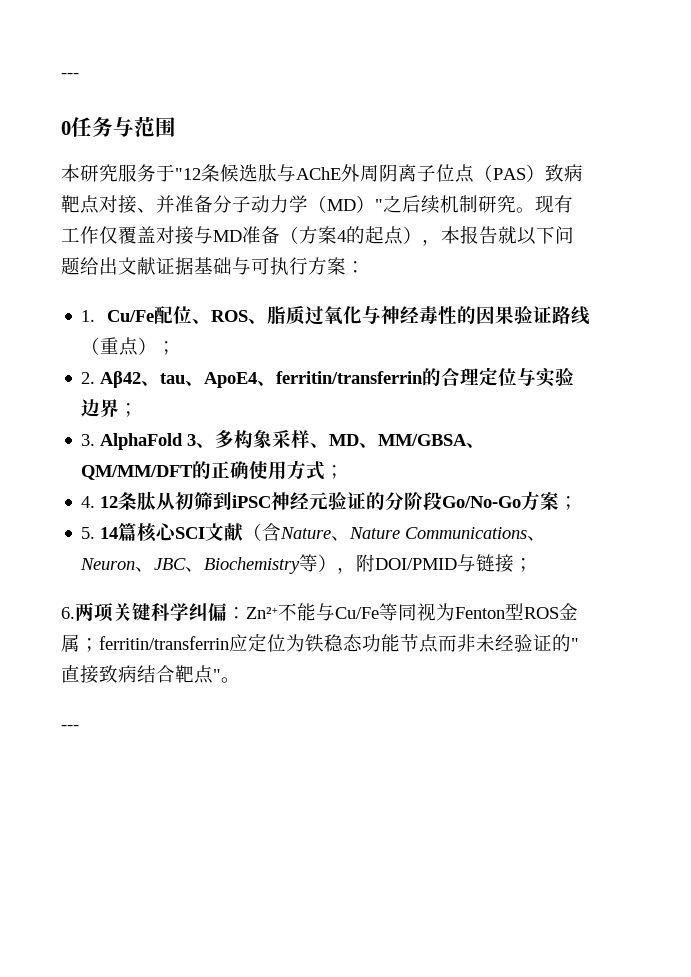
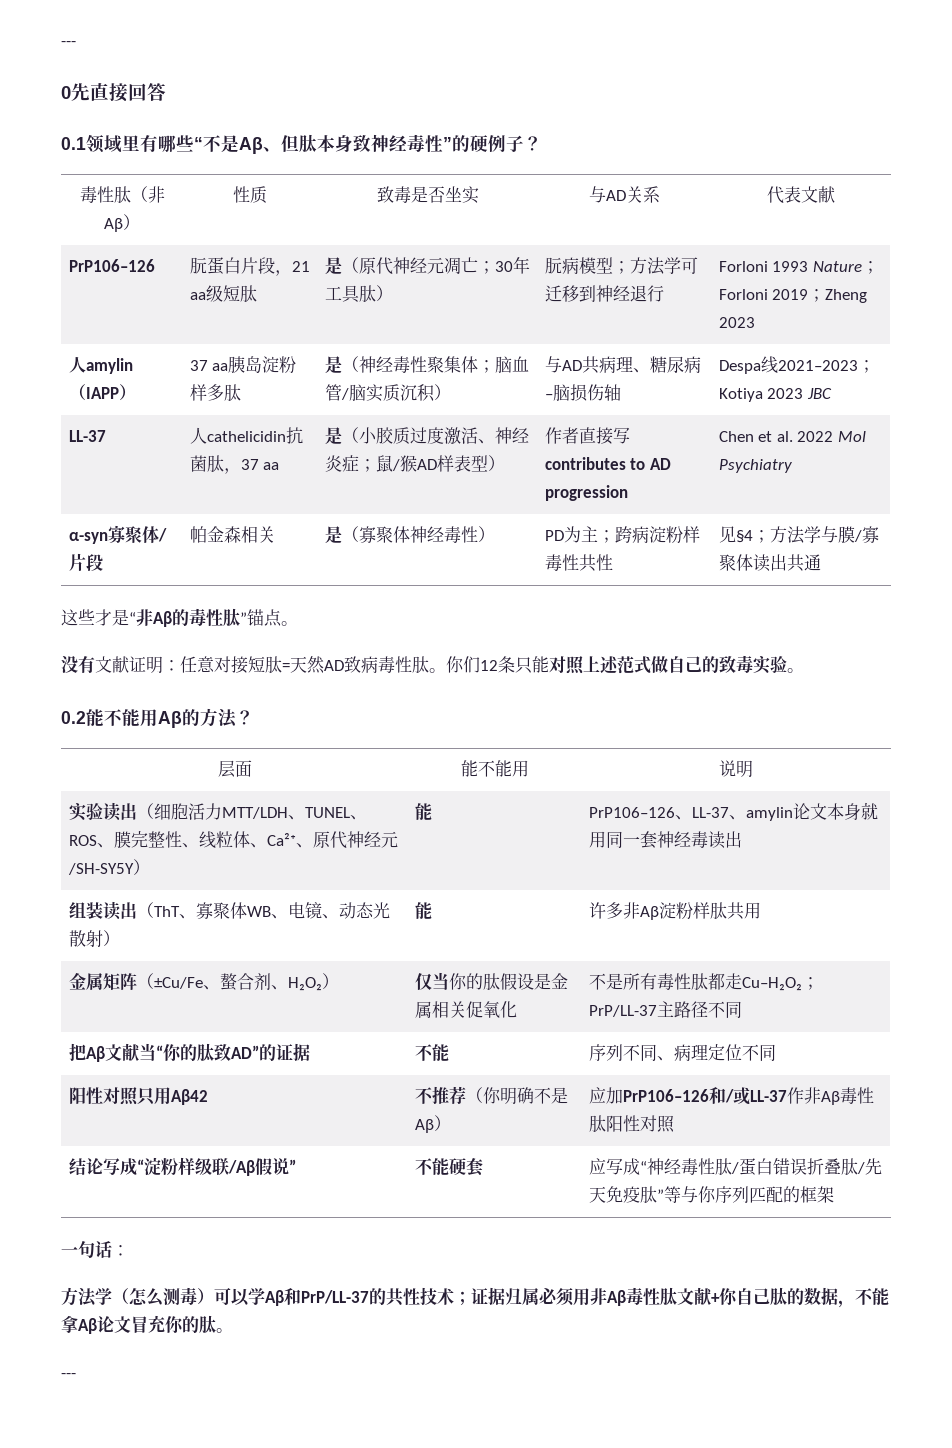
- 0任务与范围
- 本研究服务于"12条候选肽与AChE外周阴离子位点（PAS）致病靶点对接、并准备分子动力学（MD）"之后续机制研究。现有工作仅覆盖对接与MD准备（方案4的起点），本报告就以下问题给出文献证据基础与可执行方案：
- 1. Cu/Fe配位、ROS、脂质过氧化与神经毒性的因果验证路线（重点）；
- 2. Aβ42、tau、ApoE4、ferritin/transferrin的合理定位与实验边界；
- 3. AlphaFold 3、多构象采样、MD、MM/GBSA、QM/MM/DFT的正确使用方式；
- 4. 12条肽从初筛到iPSC神经元验证的分阶段Go/No-Go方案；
- 5. 14篇核心SCI文献（含Nature、Nature Communications、Neuron、JBC、Biochemistry等），附DOI/PMID与链接；
- 6.两项关键科学纠偏：Zn²⁺不能与Cu/Fe等同视为Fenton型ROS金属；ferritin/transferrin应定位为铁稳态功能节点而非未经验证的"直接致病结合靶点"。
+ 0先直接回答
+ 0.1领域里有哪些“不是Aβ、但肽本身致神经毒性”的硬例子？
+ 毒性肽（非Aβ） | 性质 | 致毒是否坐实 | 与AD关系 | 代表文献
+ PrP106–126 | 朊蛋白片段，21 aa级短肽 | 是（原代神经元凋亡；30年工具肽） | 朊病模型；方法学可迁移到神经退行 | Forloni 1993 Nature；Forloni 2019；Zheng 2023
+ 人amylin（IAPP） | 37 aa胰岛淀粉样多肽 | 是（神经毒性聚集体；脑血管/脑实质沉积） | 与AD共病理、糖尿病–脑损伤轴 | Despa线2021–2023；Kotiya 2023 JBC
+ LL-37 | 人cathelicidin抗菌肽，37 aa | 是（小胶质过度激活、神经炎症；鼠/猴AD样表型） | 作者直接写contributes to AD progression | Chen et al. 2022 Mol Psychiatry
+ α-syn寡聚体/片段 | 帕金森相关 | 是（寡聚体神经毒性） | PD为主；跨病淀粉样毒性共性 | 见§4；方法学与膜/寡聚体读出共通
+ 这些才是“非Aβ的毒性肽”锚点。
+ 没有文献证明：任意对接短肽=天然AD致病毒性肽。你们12条只能对照上述范式做自己的致毒实验。
+ 0.2能不能用Aβ的方法？
+ 层面 | 能不能用 | 说明
+ 实验读出（细胞活力MTT/LDH、TUNEL、ROS、膜完整性、线粒体、Ca²⁺、原代神经元/SH-SY5Y） | 能 | PrP106–126、LL-37、amylin论文本身就用同一套神经毒读出
+ 组装读出（ThT、寡聚体WB、电镜、动态光散射） | 能 | 许多非Aβ淀粉样肽共用
+ 金属矩阵（±Cu/Fe、螯合剂、H₂O₂） | 仅当你的肽假设是金属相关促氧化 | 不是所有毒性肽都走Cu–H₂O₂；PrP/LL-37主路径不同
+ 把Aβ文献当“你的肽致AD”的证据 | 不能 | 序列不同、病理定位不同
+ 阳性对照只用Aβ42 | 不推荐（你明确不是Aβ） | 应加PrP106–126和/或LL-37作非Aβ毒性肽阳性对照
+ 结论写成“淀粉样级联/Aβ假说” | 不能硬套 | 应写成“神经毒性肽/蛋白错误折叠肽/先天免疫肽”等与你序列匹配的框架
+ 一句话：
+ 方法学（怎么测毒）可以学Aβ和PrP/LL-37的共性技术；证据归属必须用非Aβ毒性肽文献+你自己肽的数据，不能拿Aβ论文冒充你的肽。

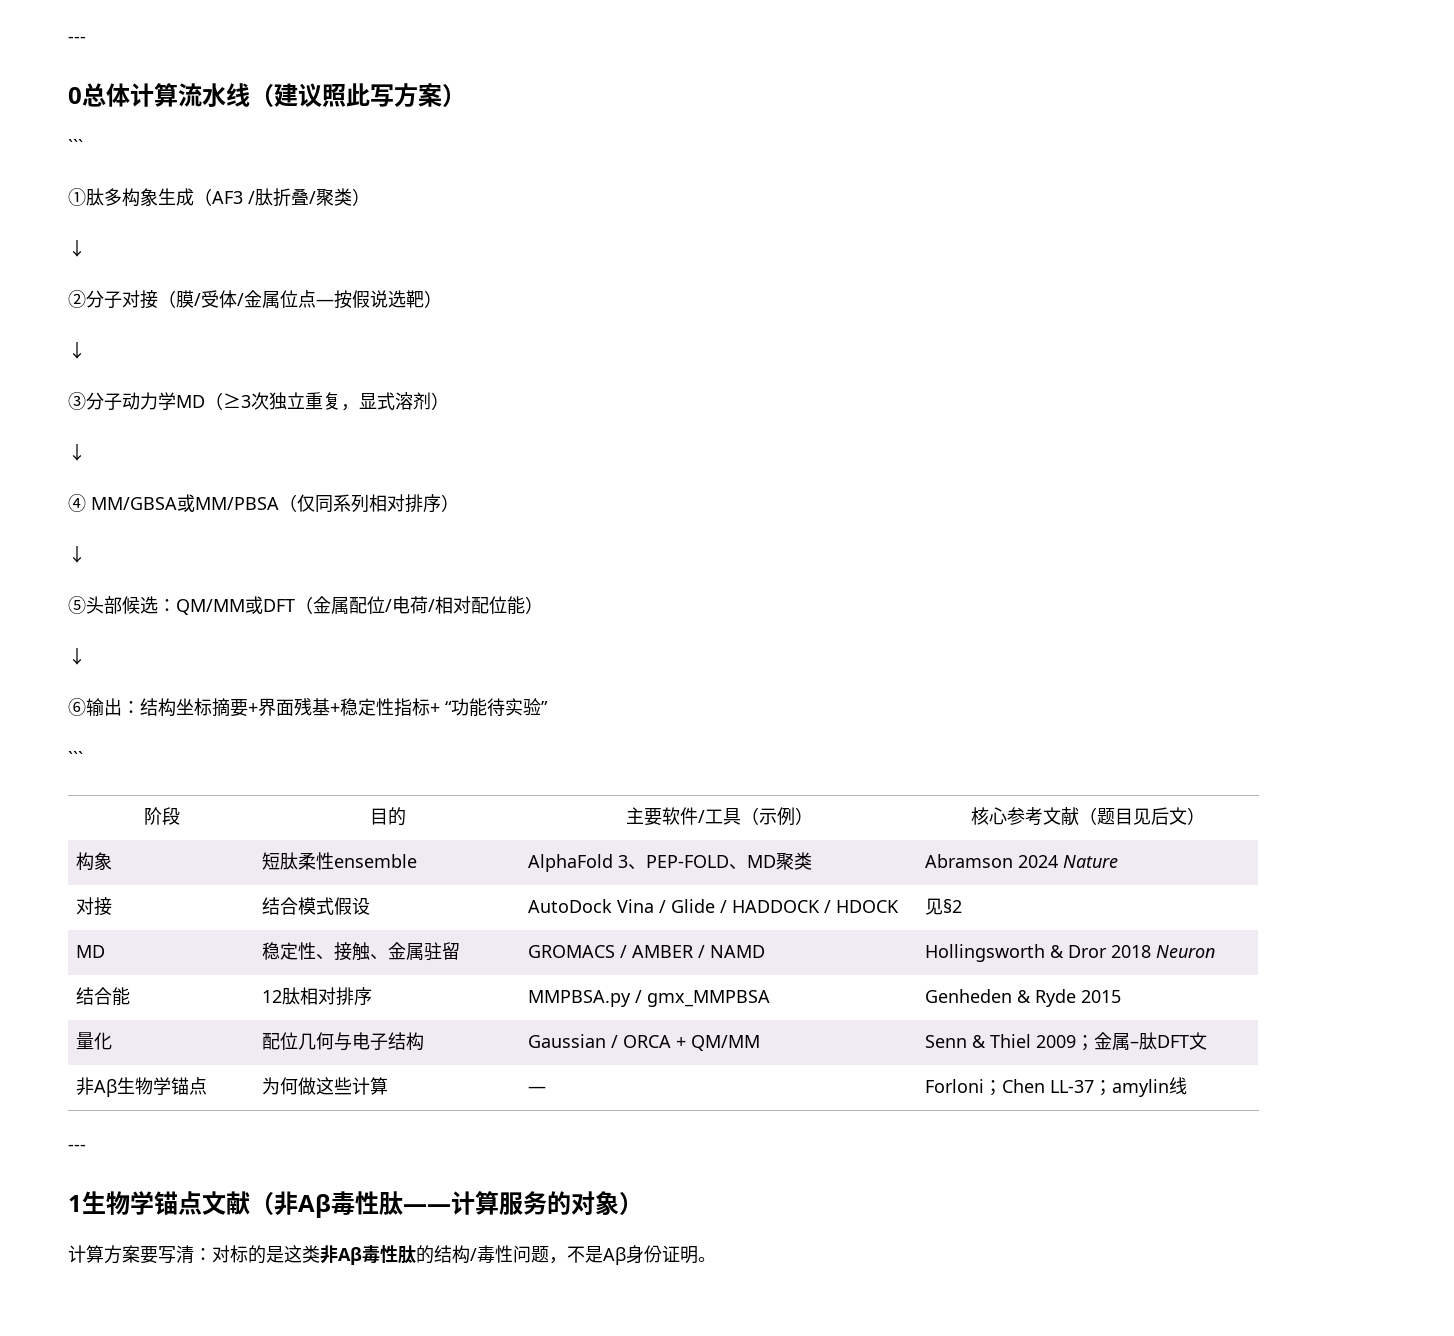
- 0先直接回答
- 0.1领域里有哪些“不是Aβ、但肽本身致神经毒性”的硬例子？
- 毒性肽（非Aβ） | 性质 | 致毒是否坐实 | 与AD关系 | 代表文献
- PrP106–126 | 朊蛋白片段，21 aa级短肽 | 是（原代神经元凋亡；30年工具肽） | 朊病模型；方法学可迁移到神经退行 | Forloni 1993 Nature；Forloni 2019；Zheng 2023
- 人amylin（IAPP） | 37 aa胰岛淀粉样多肽 | 是（神经毒性聚集体；脑血管/脑实质沉积） | 与AD共病理、糖尿病–脑损伤轴 | Despa线2021–2023；Kotiya 2023 JBC
- LL-37 | 人cathelicidin抗菌肽，37 aa | 是（小胶质过度激活、神经炎症；鼠/猴AD样表型） | 作者直接写contributes to AD progression | Chen et al. 2022 Mol Psychiatry
- α-syn寡聚体/片段 | 帕金森相关 | 是（寡聚体神经毒性） | PD为主；跨病淀粉样毒性共性 | 见§4；方法学与膜/寡聚体读出共通
- 这些才是“非Aβ的毒性肽”锚点。
- 没有文献证明：任意对接短肽=天然AD致病毒性肽。你们12条只能对照上述范式做自己的致毒实验。
- 0.2能不能用Aβ的方法？
- 层面 | 能不能用 | 说明
- 实验读出（细胞活力MTT/LDH、TUNEL、ROS、膜完整性、线粒体、Ca²⁺、原代神经元/SH-SY5Y） | 能 | PrP106–126、LL-37、amylin论文本身就用同一套神经毒读出
- 组装读出（ThT、寡聚体WB、电镜、动态光散射） | 能 | 许多非Aβ淀粉样肽共用
- 金属矩阵（±Cu/Fe、螯合剂、H₂O₂） | 仅当你的肽假设是金属相关促氧化 | 不是所有毒性肽都走Cu–H₂O₂；PrP/LL-37主路径不同
- 把Aβ文献当“你的肽致AD”的证据 | 不能 | 序列不同、病理定位不同
- 阳性对照只用Aβ42 | 不推荐（你明确不是Aβ） | 应加PrP106–126和/或LL-37作非Aβ毒性肽阳性对照
- 结论写成“淀粉样级联/Aβ假说” | 不能硬套 | 应写成“神经毒性肽/蛋白错误折叠肽/先天免疫肽”等与你序列匹配的框架
- 一句话：
- 方法学（怎么测毒）可以学Aβ和PrP/LL-37的共性技术；证据归属必须用非Aβ毒性肽文献+你自己肽的数据，不能拿Aβ论文冒充你的肽。
+ 0总体计算流水线（建议照此写方案）
+ ```
+ ①肽多构象生成（AF3 /肽折叠/聚类）
+ ↓
+ ②分子对接（膜/受体/金属位点—按假说选靶）
+ ↓
+ ③分子动力学MD（≥3次独立重复，显式溶剂）
+ ↓
+ ④ MM/GBSA或MM/PBSA（仅同系列相对排序）
+ ↓
+ ⑤头部候选：QM/MM或DFT（金属配位/电荷/相对配位能）
+ ↓
+ ⑥输出：结构坐标摘要+界面残基+稳定性指标+ “功能待实验”
+ ```
+ 阶段 | 目的 | 主要软件/工具（示例） | 核心参考文献（题目见后文）
+ 构象 | 短肽柔性ensemble | AlphaFold 3、PEP-FOLD、MD聚类 | Abramson 2024 Nature
+ 对接 | 结合模式假设 | AutoDock Vina / Glide / HADDOCK / HDOCK | 见§2
+ MD | 稳定性、接触、金属驻留 | GROMACS / AMBER / NAMD | Hollingsworth & Dror 2018 Neuron
+ 结合能 | 12肽相对排序 | MMPBSA.py / gmx_MMPBSA | Genheden & Ryde 2015
+ 量化 | 配位几何与电子结构 | Gaussian / ORCA + QM/MM | Senn & Thiel 2009；金属–肽DFT文
+ 非Aβ生物学锚点 | 为何做这些计算 | — | Forloni；Chen LL-37；amylin线
  ---
+ 1生物学锚点文献（非Aβ毒性肽——计算服务的对象）
+ 计算方案要写清：对标的是这类非Aβ毒性肽的结构/毒性问题，不是Aβ身份证明。

